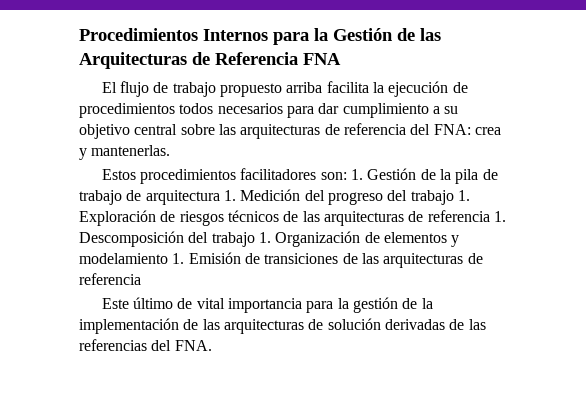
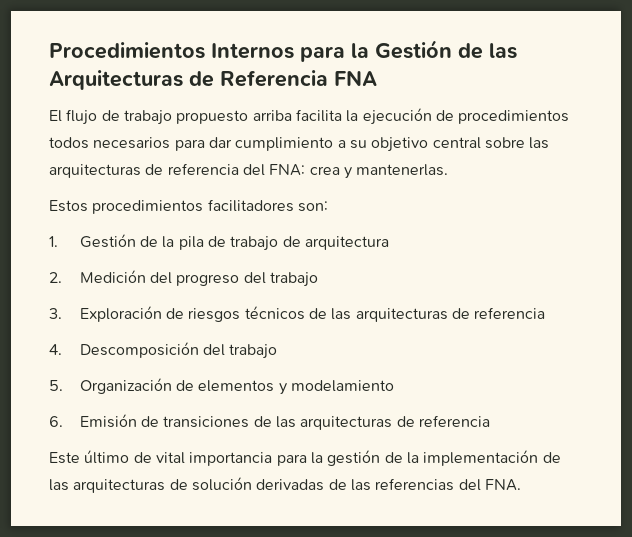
- Estos procedimientos facilitadores son: 1. Gestión de la pila de trabajo de arquitectura 1. Medición del progreso del trabajo 1. Exploración de riesgos técnicos de las arquitecturas de referencia 1. Descomposición del trabajo 1. Organización de elementos y modelamiento 1. Emisión de transiciones de las arquitecturas de referencia
+ Estos procedimientos facilitadores son:
+ 1. Gestión de la pila de trabajo de arquitectura
+ 2. Medición del progreso del trabajo
+ 3. Exploración de riesgos técnicos de las arquitecturas de referencia
+ 4. Descomposición del trabajo
+ 5. Organización de elementos y modelamiento
+ 6. Emisión de transiciones de las arquitecturas de referencia

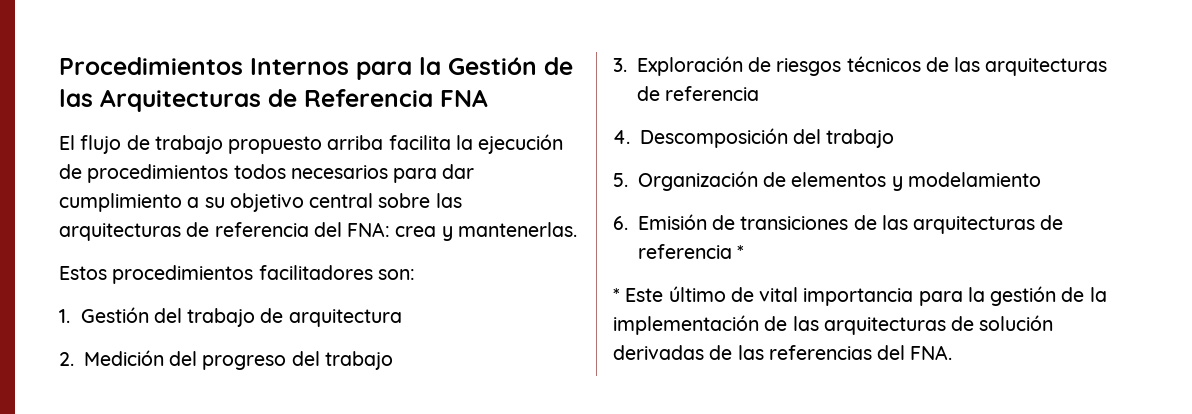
- 1. Gestión de la pila de trabajo de arquitectura
+ 1. Gestión del trabajo de arquitectura
- 6. Emisión de transiciones de las arquitecturas de referencia
- Este último de vital importancia para la gestión de la implementación de las arquitecturas de solución derivadas de las referencias del FNA.
+ 6. Emisión de transiciones de las arquitecturas de referencia *
+ * Este último de vital importancia para la gestión de la implementación de las arquitecturas de solución derivadas de las referencias del FNA.

